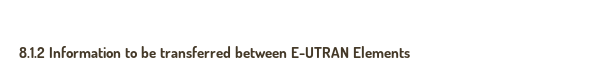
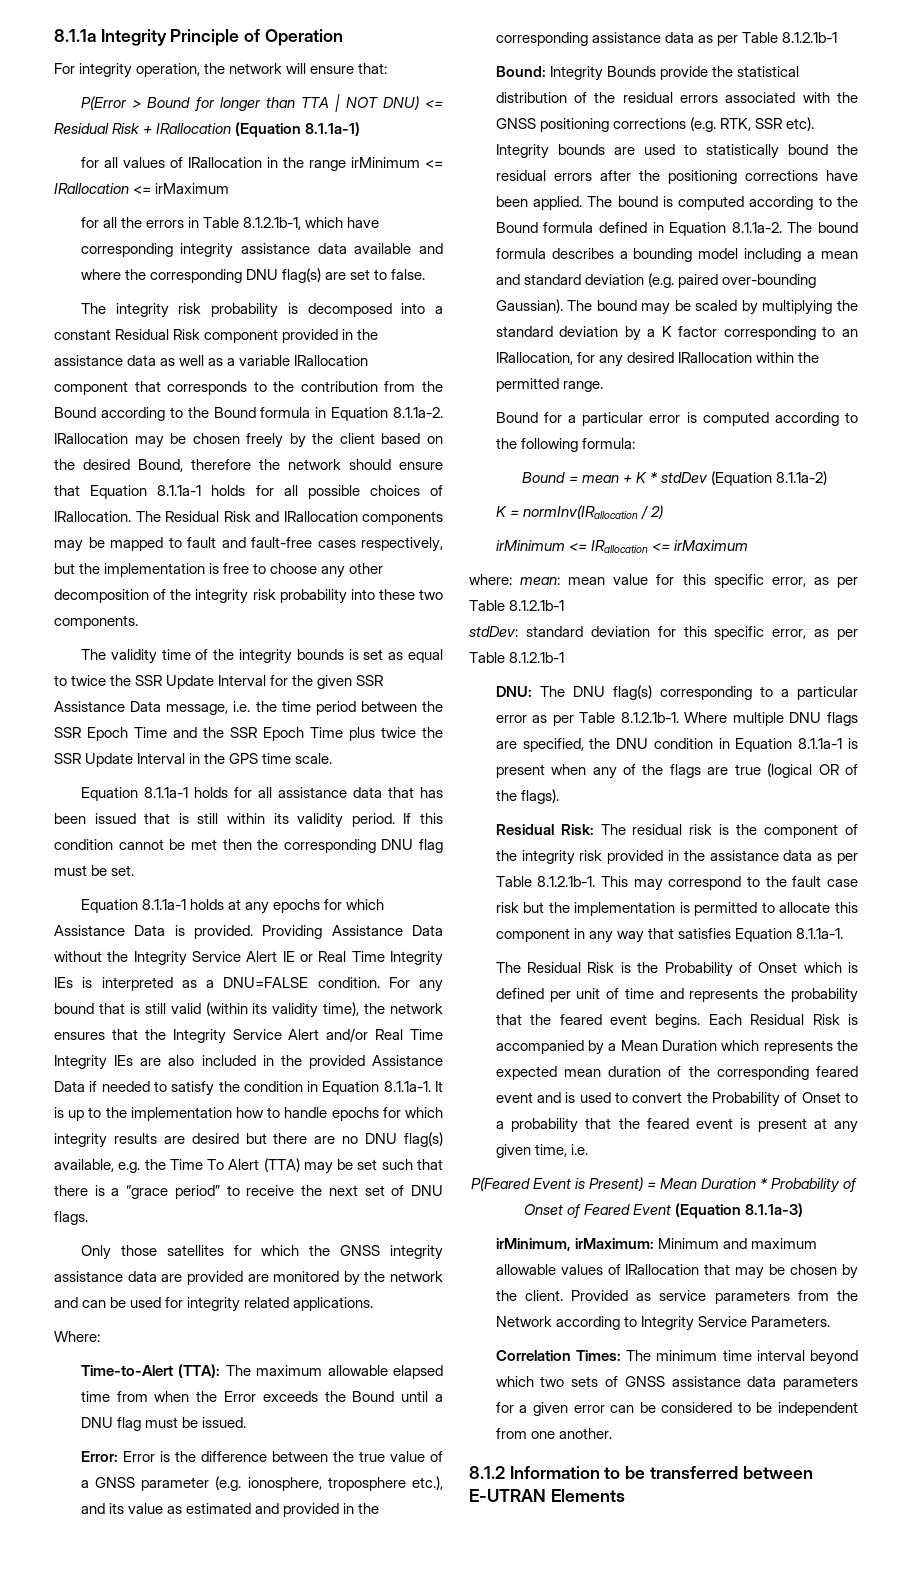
+ 8.1.1a Integrity Principle of Operation
+ For integrity operation, the network will ensure that:
+ P(Error > Bound for longer than TTA | NOT DNU) <= Residual Risk + IRallocation (Equation 8.1.1a-1)
+ for all values of IRallocation in the range irMinimum <= IRallocation <= irMaximum
+ for all the errors in Table 8.1.2.1b-1, which have corresponding integrity assistance data available and where the corresponding DNU flag(s) are set to false.
+ The integrity risk probability is decomposed into a constant Residual Risk component provided in the assistance data as well as a variable IRallocation component that corresponds to the contribution from the Bound according to the Bound formula in Equation 8.1.1a-2. IRallocation may be chosen freely by the client based on the desired Bound, therefore the network should ensure that Equation 8.1.1a-1 holds for all possible choices of IRallocation. The Residual Risk and IRallocation components may be mapped to fault and fault-free cases respectively, but the implementation is free to choose any other decomposition of the integrity risk probability into these two components.
+ The validity time of the integrity bounds is set as equal to twice the SSR Update Interval for the given SSR Assistance Data message, i.e. the time period between the SSR Epoch Time and the SSR Epoch Time plus twice the SSR Update Interval in the GPS time scale.
+ Equation 8.1.1a-1 holds for all assistance data that has been issued that is still within its validity period. If this condition cannot be met then the corresponding DNU flag must be set.
+ Equation 8.1.1a-1 holds at any epochs for which Assistance Data is provided. Providing Assistance Data without the Integrity Service Alert IE or Real Time Integrity IEs is interpreted as a DNU=FALSE condition. For any bound that is still valid (within its validity time), the network ensures that the Integrity Service Alert and/or Real Time Integrity IEs are also included in the provided Assistance Data if needed to satisfy the condition in Equation 8.1.1a-1. It is up to the implementation how to handle epochs for which integrity results are desired but there are no DNU flag(s) available, e.g. the Time To Alert (TTA) may be set such that there is a “grace period” to receive the next set of DNU flags.
+ Only those satellites for which the GNSS integrity assistance data are provided are monitored by the network and can be used for integrity related applications.
+ Where:
+ Time-to-Alert (TTA): The maximum allowable elapsed time from when the Error exceeds the Bound until a DNU flag must be issued.
+ Error: Error is the difference between the true value of a GNSS parameter (e.g. ionosphere, troposphere etc.), and its value as estimated and provided in the corresponding assistance data as per Table 8.1.2.1b-1
+ Bound: Integrity Bounds provide the statistical distribution of the residual errors associated with the GNSS positioning corrections (e.g. RTK, SSR etc). Integrity bounds are used to statistically bound the residual errors after the positioning corrections have been applied. The bound is computed according to the Bound formula defined in Equation 8.1.1a-2. The bound formula describes a bounding model including a mean and standard deviation (e.g. paired over-bounding Gaussian). The bound may be scaled by multiplying the standard deviation by a K factor corresponding to an IRallocation, for any desired IRallocation within the permitted range.
+ Bound for a particular error is computed according to the following formula:
+ Bound = mean + K * stdDev (Equation 8.1.1a-2)
+ K = normInv(IRallocation / 2)
+ irMinimum <= IRallocation <= irMaximum
+ where: mean: mean value for this specific error, as per Table 8.1.2.1b-1
+ stdDev: standard deviation for this specific error, as per Table 8.1.2.1b-1
+ DNU: The DNU flag(s) corresponding to a particular error as per Table 8.1.2.1b-1. Where multiple DNU flags are specified, the DNU condition in Equation 8.1.1a-1 is present when any of the flags are true (logical OR of the flags).
+ Residual Risk: The residual risk is the component of the integrity risk provided in the assistance data as per Table 8.1.2.1b-1. This may correspond to the fault case risk but the implementation is permitted to allocate this component in any way that satisfies Equation 8.1.1a-1.
+ The Residual Risk is the Probability of Onset which is defined per unit of time and represents the probability that the feared event begins. Each Residual Risk is accompanied by a Mean Duration which represents the expected mean duration of the corresponding feared event and is used to convert the Probability of Onset to a probability that the feared event is present at any given time, i.e.
+ P(Feared Event is Present) = Mean Duration * Probability of Onset of Feared Event (Equation 8.1.1a-3)
+ irMinimum, irMaximum: Minimum and maximum allowable values of IRallocation that may be chosen by the client. Provided as service parameters from the Network according to Integrity Service Parameters.
+ Correlation Times: The minimum time interval beyond which two sets of GNSS assistance data parameters for a given error can be considered to be independent from one another.

